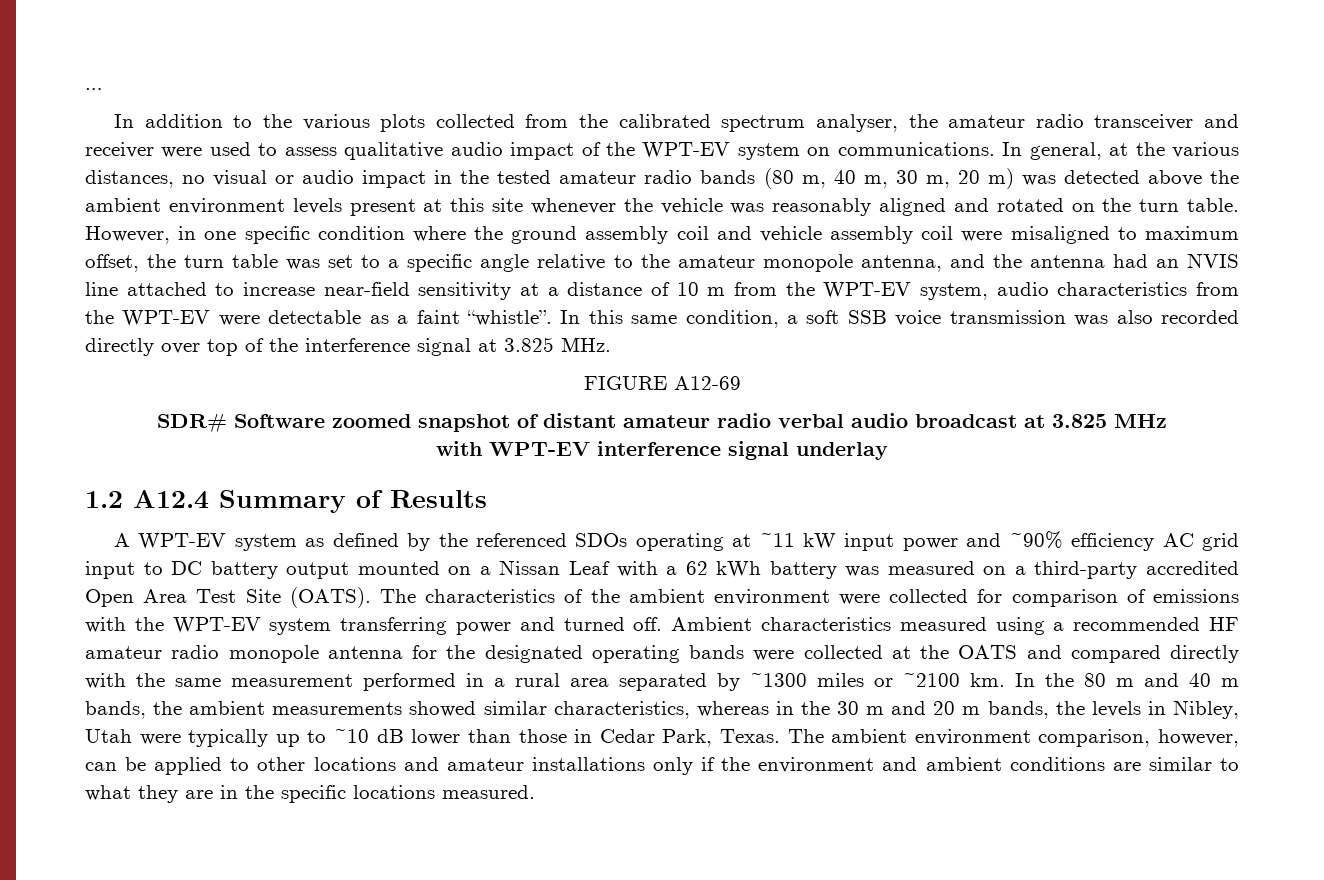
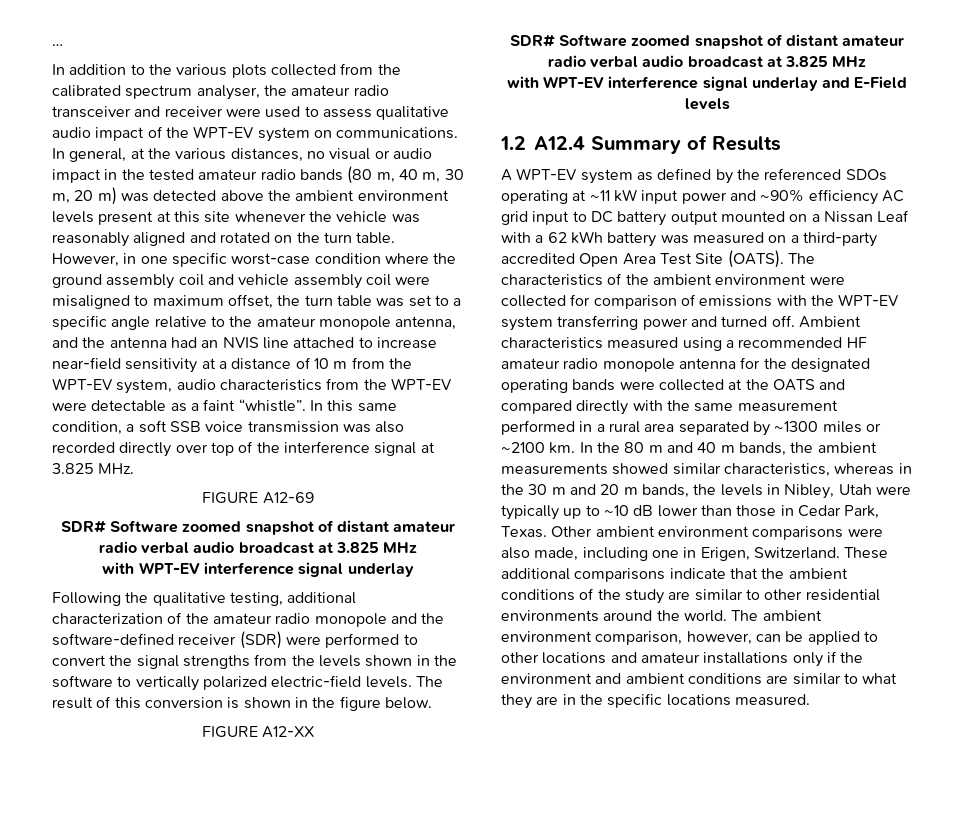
- However, in one specific condition where the ground assembly coil and vehicle assembly coil were misaligned to maximum offset, the turn table was set to a specific angle relative to the amateur monopole antenna, and the antenna had an NVIS line attached to increase near-field sensitivity at a distance of 10 m from the WPT-EV system, audio characteristics from the WPT-EV were detectable as a faint “whistle”.
+ However, in one specific worst-case condition where the ground assembly coil and vehicle assembly coil were misaligned to maximum offset, the turn table was set to a specific angle relative to the amateur monopole antenna, and the antenna had an NVIS line attached to increase near-field sensitivity at a distance of 10 m from the WPT-EV system, audio characteristics from the WPT-EV were detectable as a faint “whistle”.
+ Following the qualitative testing, additional characterization of the amateur radio monopole and the software-defined receiver (SDR) were performed to convert the signal strengths from the levels shown in the software to vertically polarized electric-field levels. The result of this conversion is shown in the figure below.
+ FIGURE A12-XX
+ SDR# Software zoomed snapshot of distant amateur radio verbal audio broadcast at 3.825 MHz
+ with WPT-EV interference signal underlay and E-Field levels
+ Other ambient environment comparisons were also made, including one in Erigen, Switzerland. These additional comparisons indicate that the ambient conditions of the study are similar to other residential environments around the world.

